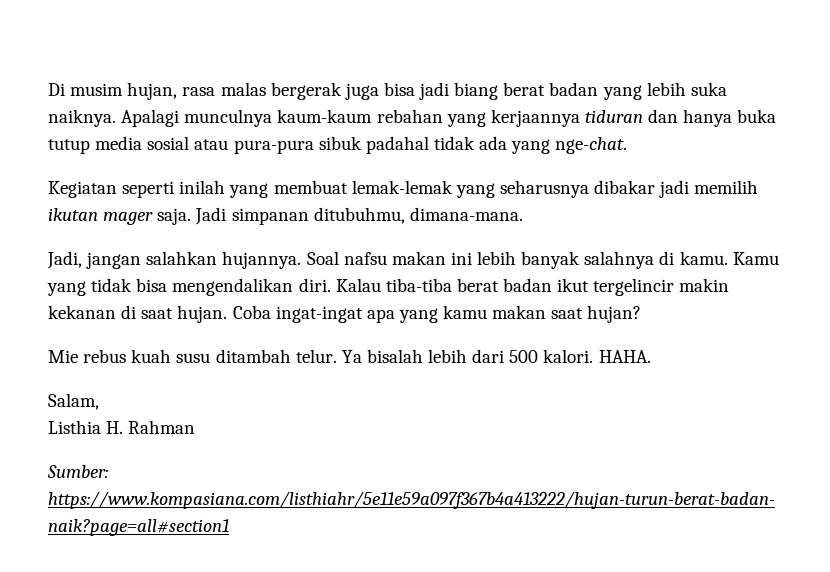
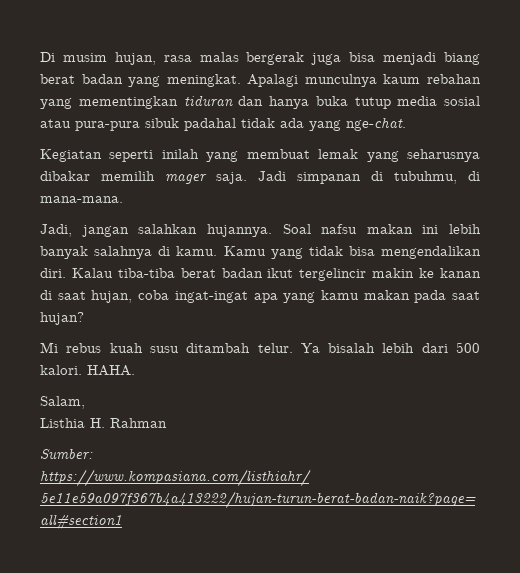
- Di musim hujan, rasa malas bergerak juga bisa jadi biang berat badan yang lebih suka naiknya.
+ Di musim hujan, rasa malas bergerak juga bisa menjadi biang berat badan yang meningkat.
- Apalagi munculnya kaum-kaum rebahan yang kerjaannya tiduran dan hanya buka tutup media sosial atau pura-pura sibuk padahal tidak ada yang nge-chat.
+ Apalagi munculnya kaum rebahan yang mementingkan tiduran dan hanya buka tutup media sosial atau pura-pura sibuk padahal tidak ada yang nge-chat.
- Kegiatan seperti inilah yang membuat lemak-lemak yang seharusnya dibakar jadi memilih ikutan mager saja.
+ Kegiatan seperti inilah yang membuat lemak yang seharusnya dibakar memilih mager saja.
- Jadi simpanan ditubuhmu, dimana-mana.
+ Jadi simpanan di tubuhmu, di mana-mana.
- Kalau tiba-tiba berat badan ikut tergelincir makin kekanan di saat hujan. Coba ingat-ingat apa yang kamu makan saat hujan?
+ Kalau tiba-tiba berat badan ikut tergelincir makin ke kanan di saat hujan, coba ingat-ingat apa yang kamu makan pada saat hujan?
- Mie rebus kuah susu ditambah telur.
+ Mi rebus kuah susu ditambah telur.

